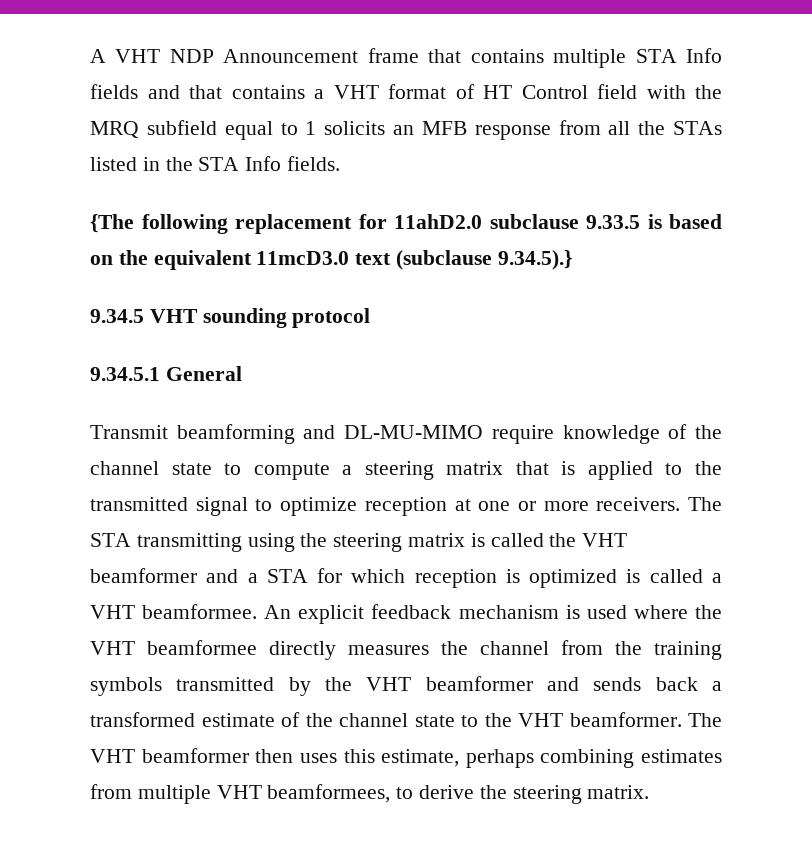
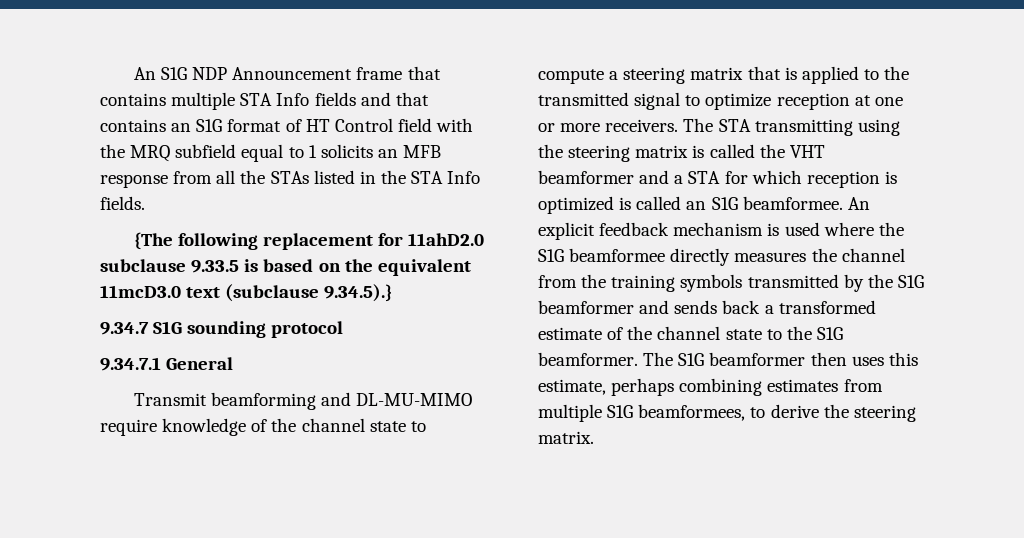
- A VHT NDP Announcement frame that contains multiple STA Info fields and that contains a VHT format of HT Control field with the MRQ subfield equal to 1 solicits an MFB response from all the STAs listed in the STA Info fields.
+ An S1G NDP Announcement frame that contains multiple STA Info fields and that contains an S1G format of HT Control field with the MRQ subfield equal to 1 solicits an MFB response from all the STAs listed in the STA Info fields.
- 9.34.5 VHT sounding protocol
+ 9.34.7 S1G sounding protocol
- 9.34.5.1 General
+ 9.34.7.1 General
- The STA transmitting using the steering matrix is called the VHT beamformer and a STA for which reception is optimized is called a VHT beamformee.
+ The STA transmitting using the steering matrix is called the VHT beamformer and a STA for which reception is optimized is called an S1G beamformee.
- An explicit feedback mechanism is used where the VHT beamformee directly measures the channel from the training symbols transmitted by the VHT beamformer and sends back a transformed estimate of the channel state to the VHT beamformer.
+ An explicit feedback mechanism is used where the S1G beamformee directly measures the channel from the training symbols transmitted by the S1G beamformer and sends back a transformed estimate of the channel state to the S1G beamformer.
- The VHT beamformer then uses this estimate, perhaps combining estimates from multiple VHT beamformees, to derive the steering matrix.
+ The S1G beamformer then uses this estimate, perhaps combining estimates from multiple S1G beamformees, to derive the steering matrix.

